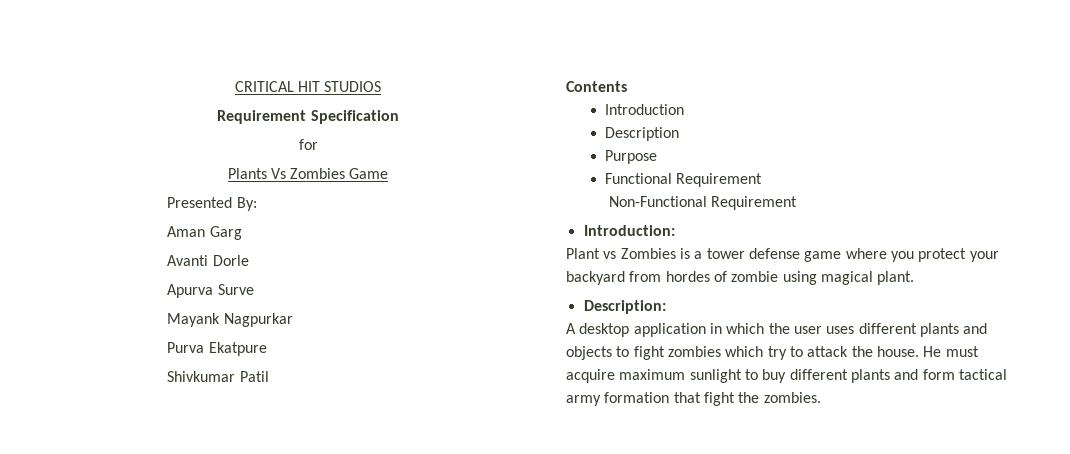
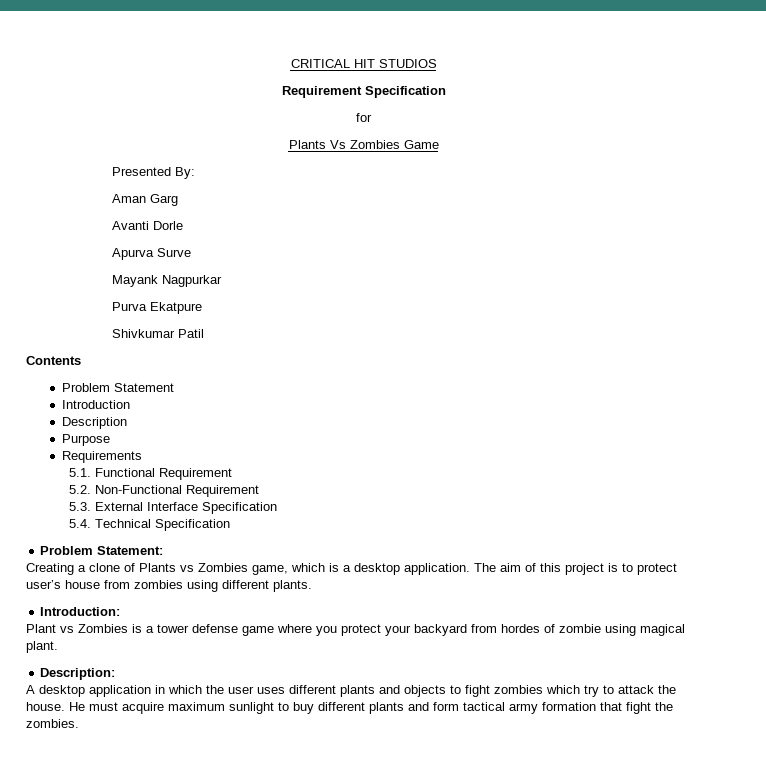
+ Problem Statement
- Functional Requirement
+ Requirements
+ 5.1. Functional Requirement
- Non-Functional Requirement
+ 5.2. Non-Functional Requirement
+ 5.3. External Interface Specification
+ 5.4. Technical Specification
+ Problem Statement:
+ Creating a clone of Plants vs Zombies game, which is a desktop application. The aim of this project is to protect user’s house from zombies using different plants.

